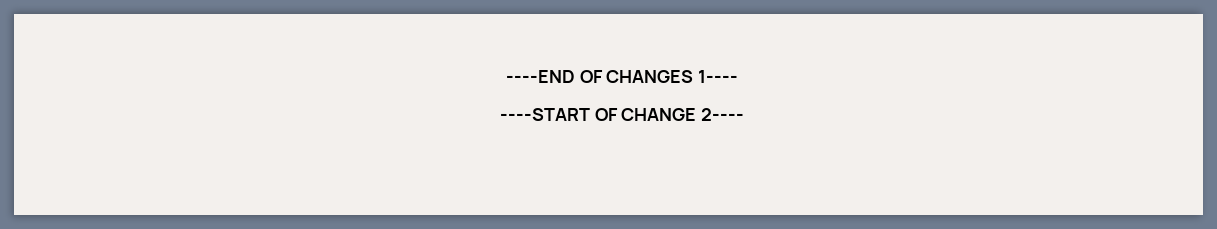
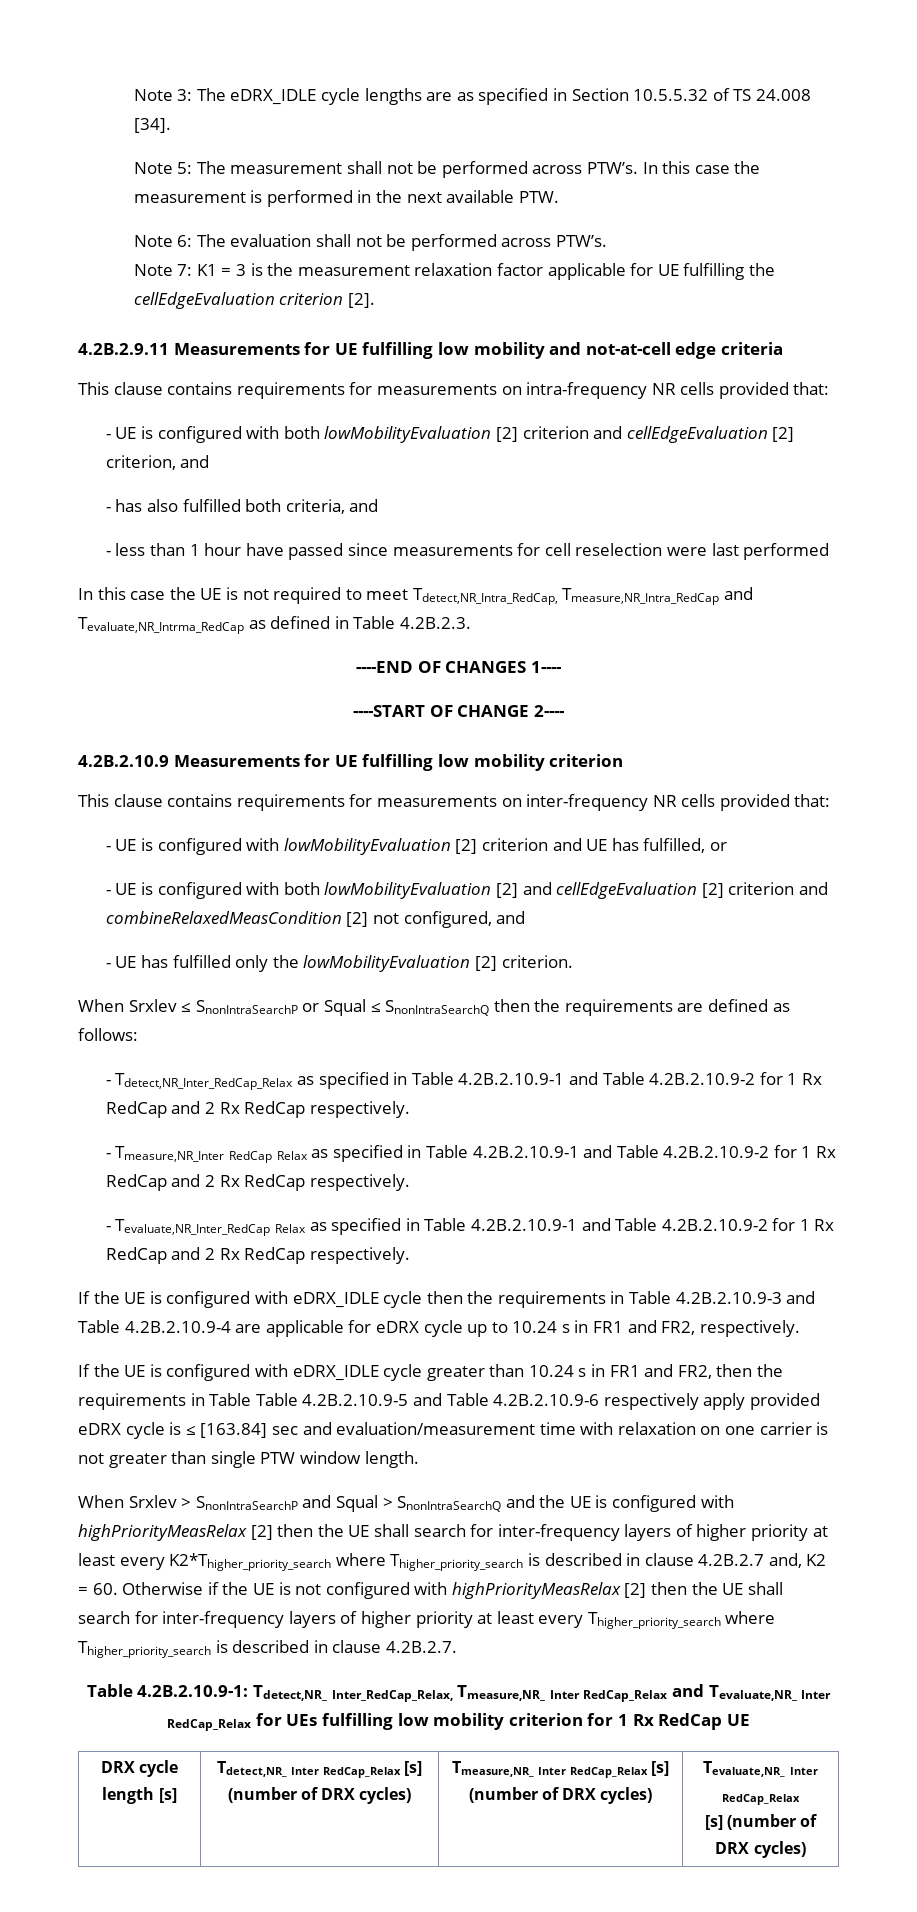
+ Note 3: The eDRX_IDLE cycle lengths are as specified in Section 10.5.5.32 of TS 24.008 [34].
+ Note 5: The measurement shall not be performed across PTW’s. In this case the measurement is performed in the next available PTW.
+ Note 6: The evaluation shall not be performed across PTW’s.
+ Note 7: K1 = 3 is the measurement relaxation factor applicable for UE fulfilling the cellEdgeEvaluation criterion [2].
+ 4.2B.2.9.11 Measurements for UE fulfilling low mobility and not-at-cell edge criteria
+ This clause contains requirements for measurements on intra-frequency NR cells provided that:
+ - UE is configured with both lowMobilityEvaluation [2] criterion and cellEdgeEvaluation [2] criterion, and
+ - has also fulfilled both criteria, and
+ - less than 1 hour have passed since measurements for cell reselection were last performed
+ In this case the UE is not required to meet Tdetect,NR_Intra_RedCap, Tmeasure,NR_Intra_RedCap and Tevaluate,NR_Intrma_RedCap as defined in Table 4.2B.2.3.
+ 4.2B.2.10.9 Measurements for UE fulfilling low mobility criterion
+ This clause contains requirements for measurements on inter-frequency NR cells provided that:
+ - UE is configured with lowMobilityEvaluation [2] criterion and UE has fulfilled, or
+ - UE is configured with both lowMobilityEvaluation [2] and cellEdgeEvaluation [2] criterion and combineRelaxedMeasCondition [2] not configured, and
+ - UE has fulfilled only the lowMobilityEvaluation [2] criterion.
+ When Srxlev ≤ SnonIntraSearchP or Squal ≤ SnonIntraSearchQ then the requirements are defined as follows:
+ - Tdetect,NR_Inter_RedCap_Relax as specified in Table 4.2B.2.10.9-1 and Table 4.2B.2.10.9-2 for 1 Rx RedCap and 2 Rx RedCap respectively.
+ - Tmeasure,NR_Inter RedCap Relax as specified in Table 4.2B.2.10.9-1 and Table 4.2B.2.10.9-2 for 1 Rx RedCap and 2 Rx RedCap respectively.
+ - Tevaluate,NR_Inter_RedCap Relax as specified in Table 4.2B.2.10.9-1 and Table 4.2B.2.10.9-2 for 1 Rx RedCap and 2 Rx RedCap respectively.
+ If the UE is configured with eDRX_IDLE cycle then the requirements in Table 4.2B.2.10.9-3 and Table 4.2B.2.10.9-4 are applicable for eDRX cycle up to 10.24 s in FR1 and FR2, respectively.
+ If the UE is configured with eDRX_IDLE cycle greater than 10.24 s in FR1 and FR2, then the requirements in Table Table 4.2B.2.10.9-5 and Table 4.2B.2.10.9-6 respectively apply provided eDRX cycle is ≤ [163.84] sec and evaluation/measurement time with relaxation on one carrier is not greater than single PTW window length.
+ When Srxlev > SnonIntraSearchP and Squal > SnonIntraSearchQ and the UE is configured with highPriorityMeasRelax [2] then the UE shall search for inter-frequency layers of higher priority at least every K2*Thigher_priority_search where Thigher_priority_search is described in clause 4.2B.2.7 and, K2 = 60. Otherwise if the UE is not configured with highPriorityMeasRelax [2] then the UE shall search for inter-frequency layers of higher priority at least every Thigher_priority_search where Thigher_priority_search is described in clause 4.2B.2.7.
+ Table 4.2B.2.10.9-1: Tdetect,NR_ Inter_RedCap_Relax, Tmeasure,NR_ Inter RedCap_Relax and Tevaluate,NR_ Inter RedCap_Relax for UEs fulfilling low mobility criterion for 1 Rx RedCap UE
+ DRX cycle length [s] | Tdetect,NR_ Inter RedCap_Relax [s] (number of DRX cycles) | Tmeasure,NR_ Inter RedCap_Relax [s] (number of DRX cycles) | Tevaluate,NR_ Inter RedCap_Relax
+ [s] (number of DRX cycles)

